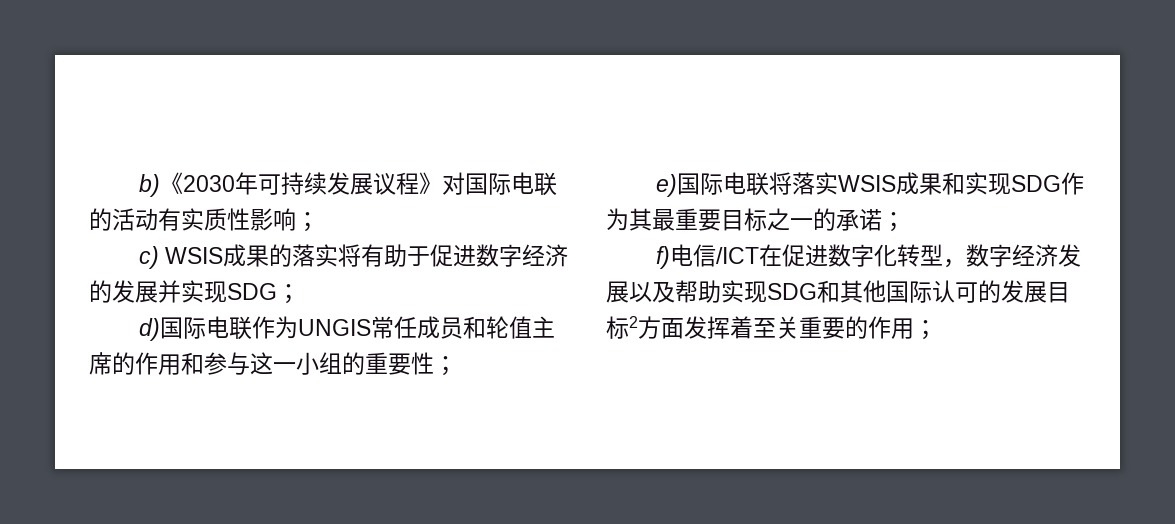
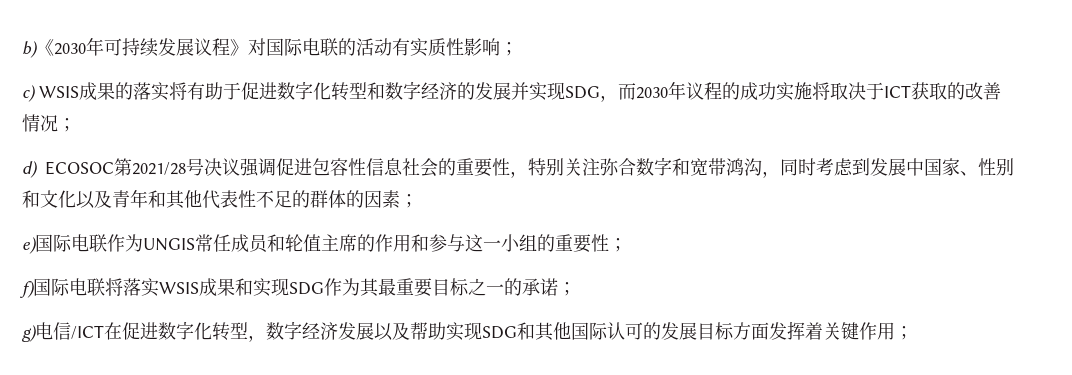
- c) WSIS成果的落实将有助于促进数字经济的发展并实现SDG；
- d)国际电联作为UNGIS常任成员和轮值主席的作用和参与这一小组的重要性；
+ c) WSIS成果的落实将有助于促进数字化转型和数字经济的发展并实现SDG，而2030年议程的成功实施将取决于ICT获取的改善情况；
+ d) ECOSOC第2021/28号决议强调促进包容性信息社会的重要性，特别关注弥合数字和宽带鸿沟，同时考虑到发展中国家、性别和文化以及青年和其他代表性不足的群体的因素；
+ e)国际电联作为UNGIS常任成员和轮值主席的作用和参与这一小组的重要性；
- e)国际电联将落实WSIS成果和实现SDG作为其最重要目标之一的承诺；
+ f)国际电联将落实WSIS成果和实现SDG作为其最重要目标之一的承诺；
- f)电信/ICT在促进数字化转型，数字经济发展以及帮助实现SDG和其他国际认可的发展目标2方面发挥着至关重要的作用；
+ g)电信/ICT在促进数字化转型，数字经济发展以及帮助实现SDG和其他国际认可的发展目标方面发挥着关键作用；

